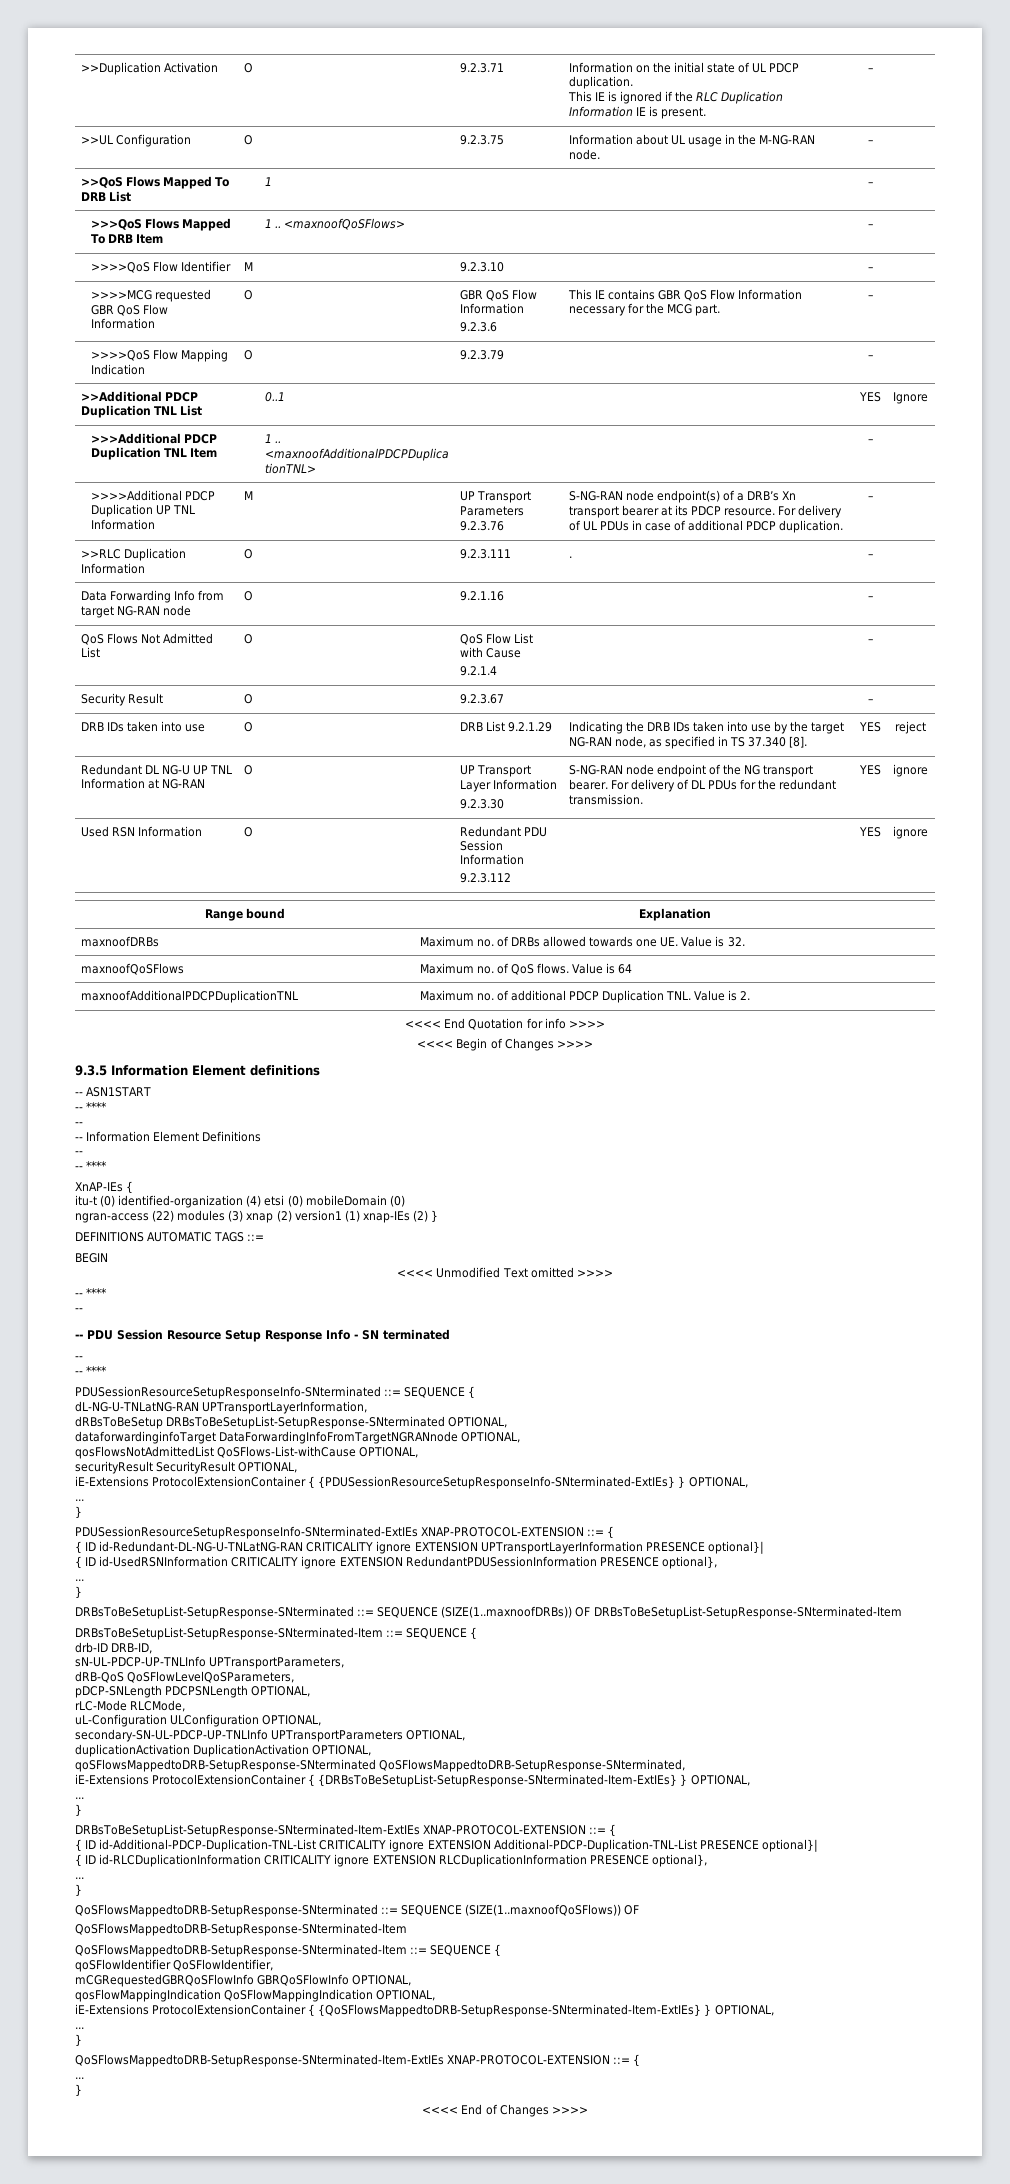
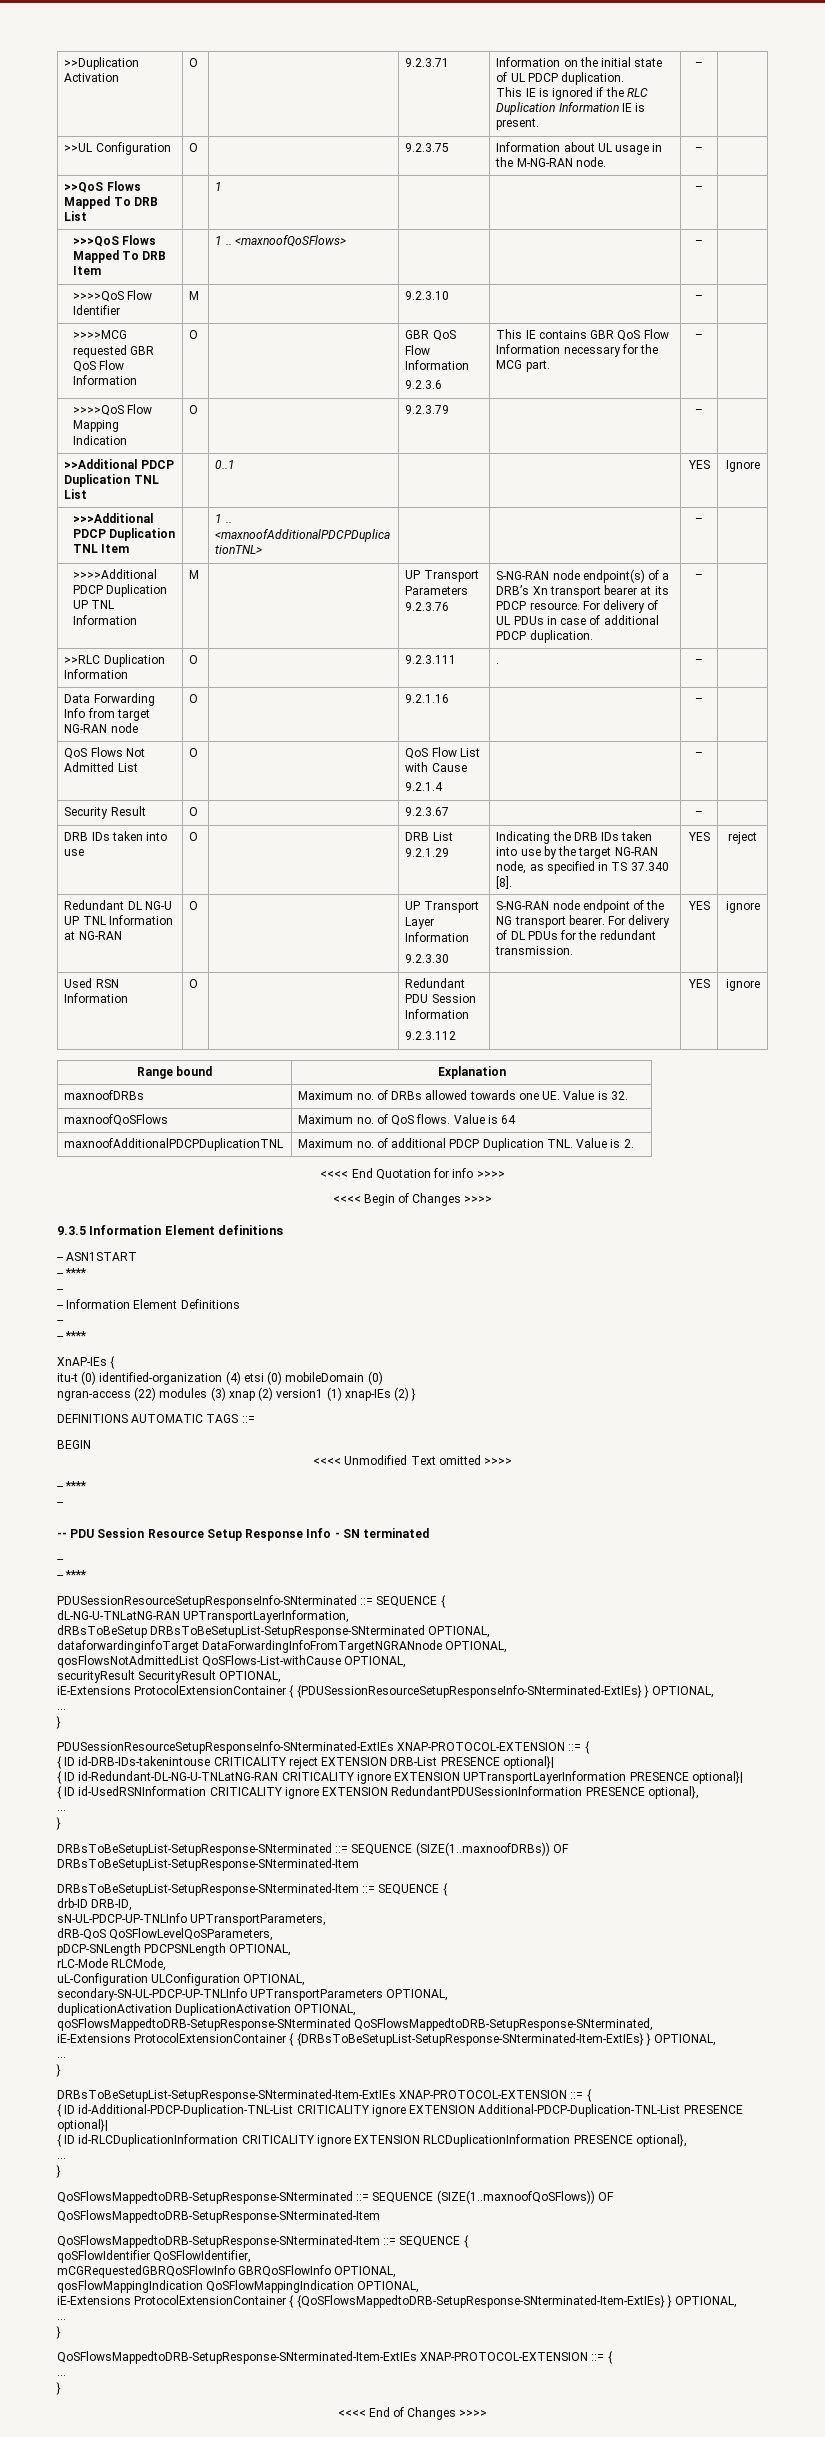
+ { ID id-DRB-IDs-takenintouse CRITICALITY reject EXTENSION DRB-List PRESENCE optional}|

